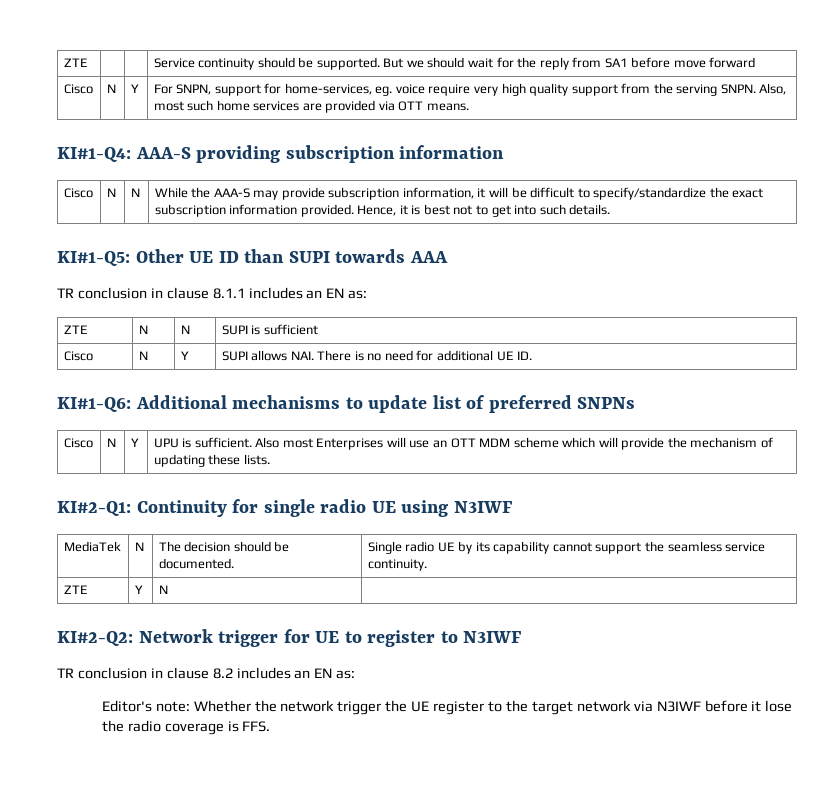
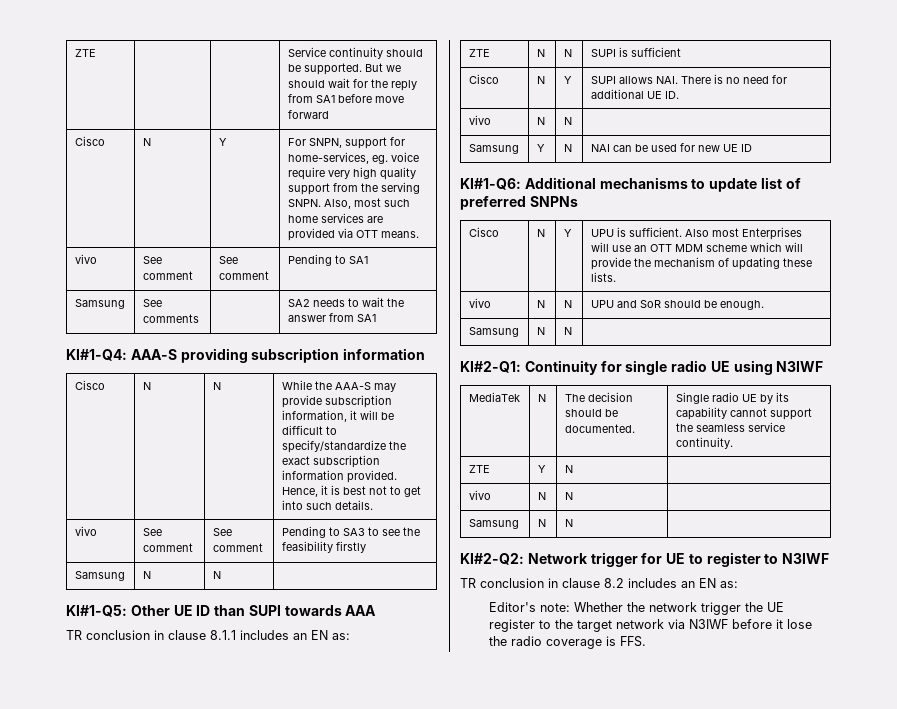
+ vivo | See comment | See comment | Pending to SA1
+ Samsung | See comments | | SA2 needs to wait the answer from SA1
+ vivo | See comment | See comment | Pending to SA3 to see the feasibility firstly
+ Samsung | N | N |
  Cisco | N | Y | SUPI allows NAI. There is no need for additional UE ID.
+ vivo | N | N |
+ Samsung | Y | N | NAI can be used for new UE ID
+ vivo | N | N | UPU and SoR should be enough.
+ Samsung | N | N |
  ZTE | Y | N |
+ vivo | N | N |
+ Samsung | N | N |

